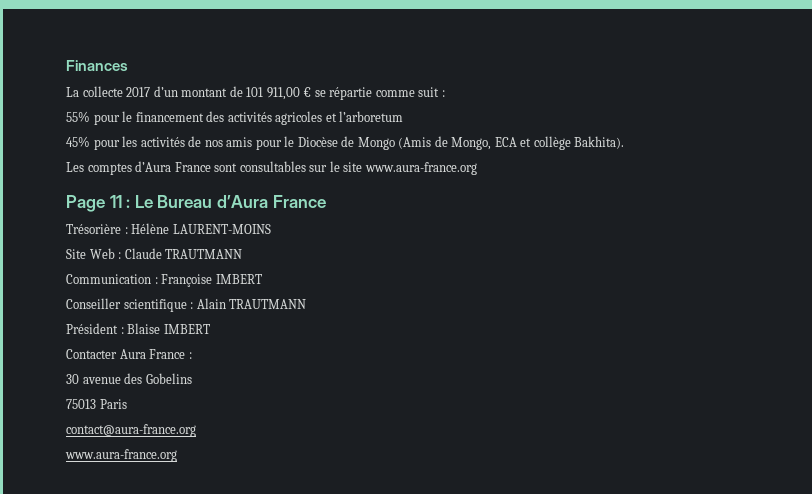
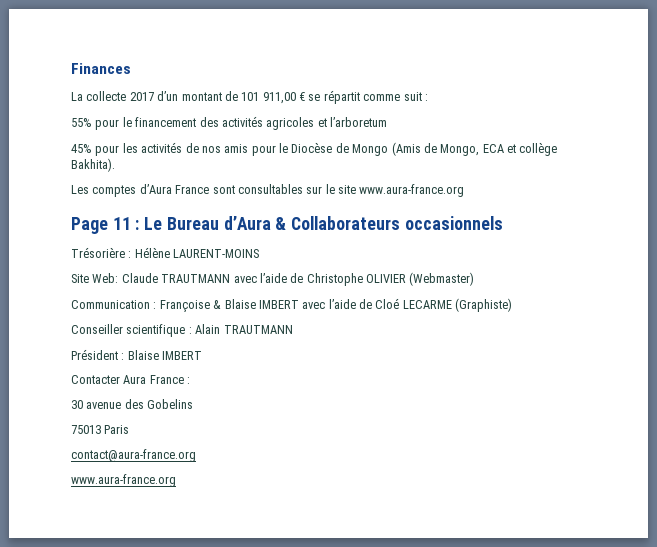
- La collecte 2017 d’un montant de 101 911,00 € se répartie comme suit :
+ La collecte 2017 d’un montant de 101 911,00 € se répartit comme suit :
- Page 11 : Le Bureau d’Aura France
+ Page 11 : Le Bureau d’Aura & Collaborateurs occasionnels
- Site Web : Claude TRAUTMANN
+ Site Web: Claude TRAUTMANN avec l’aide de Christophe OLIVIER (Webmaster)
- Communication : Françoise IMBERT
+ Communication : Françoise & Blaise IMBERT avec l’aide de Cloé LECARME (Graphiste)

